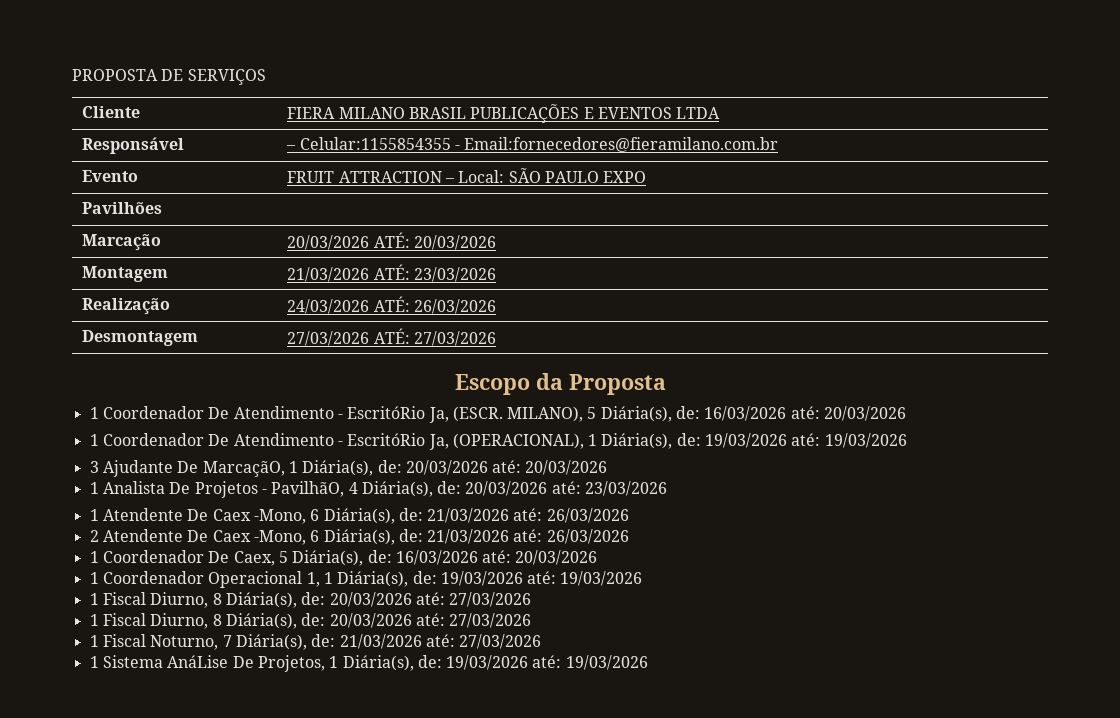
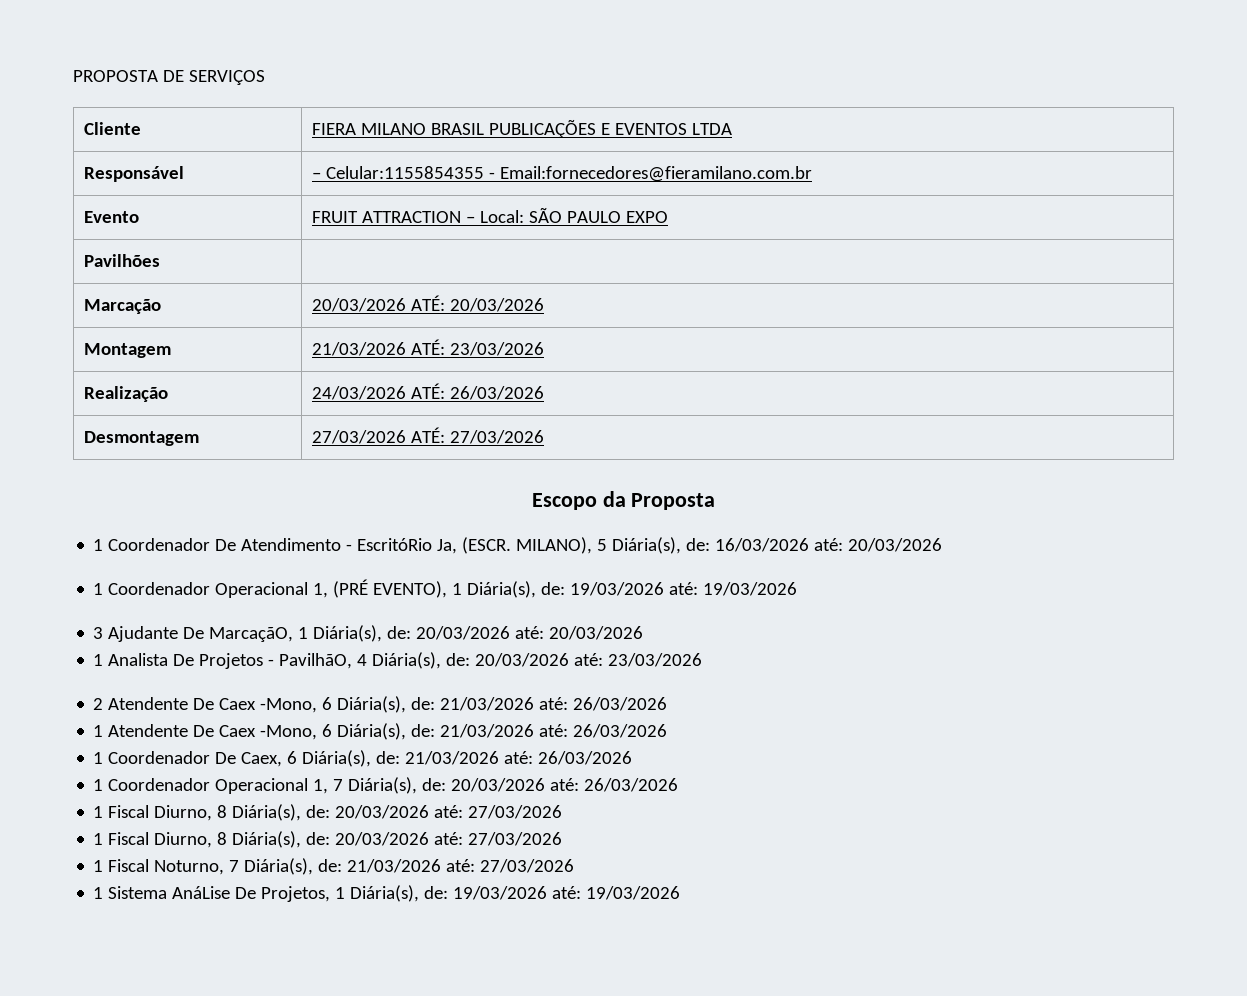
- 1 Coordenador De Atendimento - EscritóRio Ja, (OPERACIONAL), 1 Diária(s), de: 19/03/2026 até: 19/03/2026
+ 1 Coordenador Operacional 1, (PRÉ EVENTO), 1 Diária(s), de: 19/03/2026 até: 19/03/2026
- 1 Atendente De Caex -Mono, 6 Diária(s), de: 21/03/2026 até: 26/03/2026
+ 2 Atendente De Caex -Mono, 6 Diária(s), de: 21/03/2026 até: 26/03/2026
- 2 Atendente De Caex -Mono, 6 Diária(s), de: 21/03/2026 até: 26/03/2026
+ 1 Atendente De Caex -Mono, 6 Diária(s), de: 21/03/2026 até: 26/03/2026
- 1 Coordenador De Caex, 5 Diária(s), de: 16/03/2026 até: 20/03/2026
- 1 Coordenador Operacional 1, 1 Diária(s), de: 19/03/2026 até: 19/03/2026
+ 1 Coordenador De Caex, 6 Diária(s), de: 21/03/2026 até: 26/03/2026
+ 1 Coordenador Operacional 1, 7 Diária(s), de: 20/03/2026 até: 26/03/2026

